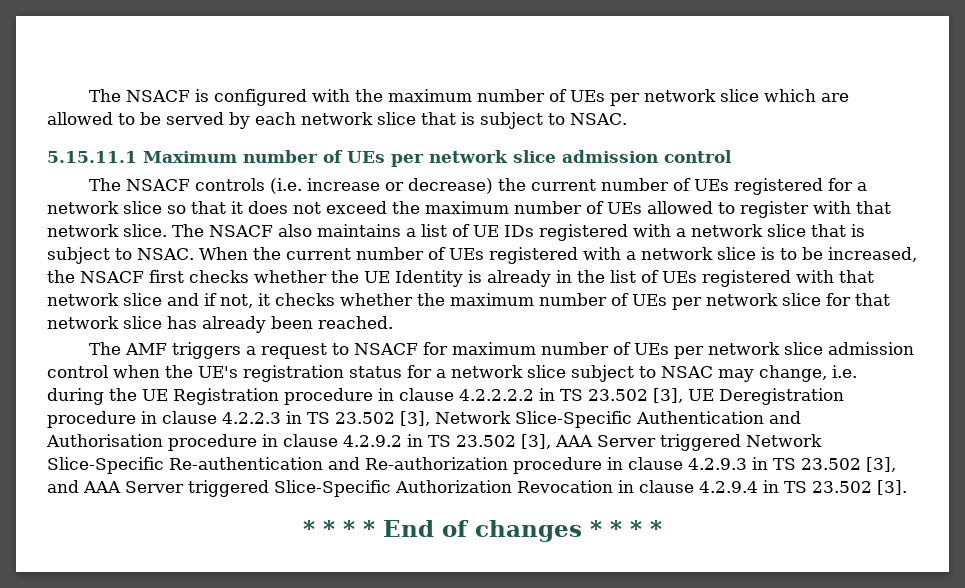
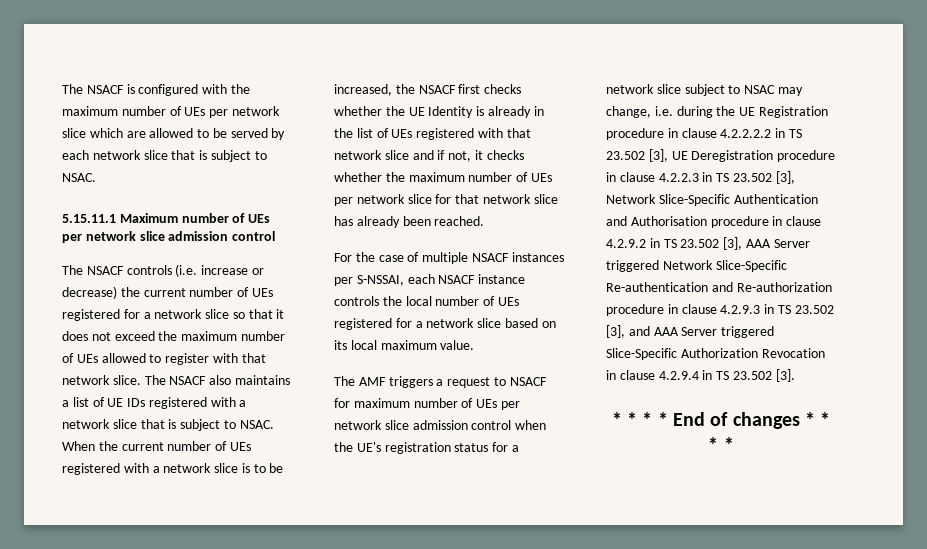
+ For the case of multiple NSACF instances per S-NSSAI, each NSACF instance controls the local number of UEs registered for a network slice based on its local maximum value.

